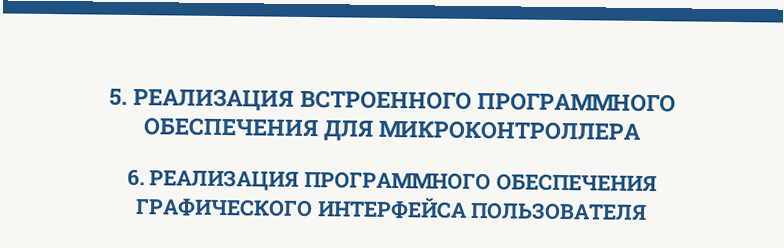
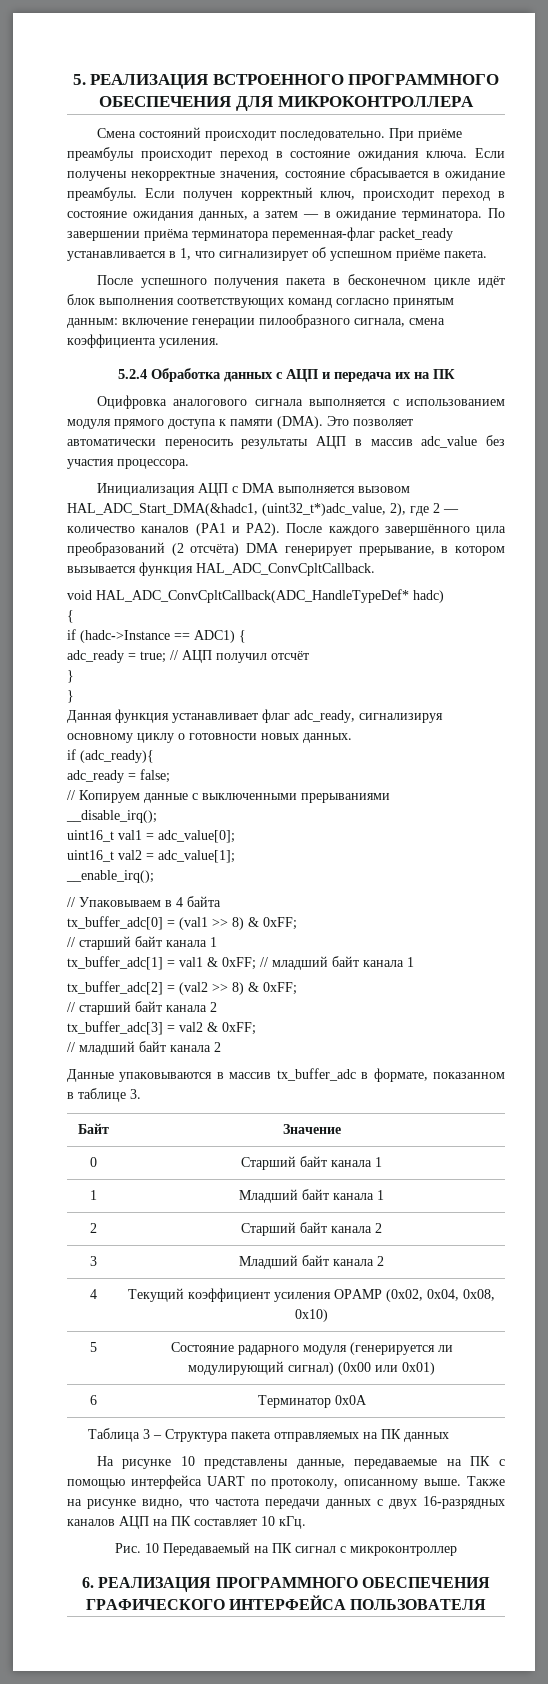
+ Смена состояний происходит последовательно. При приёме преамбулы происходит переход в состояние ожидания ключа. Если получены некорректные значения, состояние сбрасывается в ожидание преамбулы. Если получен корректный ключ, происходит переход в состояние ожидания данных, а затем — в ожидание терминатора. По завершении приёма терминатора переменная-флаг packet_ready устанавливается в 1, что сигнализирует об успешном приёме пакета.
+ После успешного получения пакета в бесконечном цикле идёт блок выполнения соответствующих команд согласно принятым данным: включение генерации пилообразного сигнала, смена коэффициента усиления.
+ 5.2.4 Обработка данных с АЦП и передача их на ПК
+ Оцифровка аналогового сигнала выполняется с использованием модуля прямого доступа к памяти (DMA). Это позволяет автоматически переносить результаты АЦП в массив adc_value без участия процессора.
+ Инициализация АЦП с DMA выполняется вызовом HAL_ADC_Start_DMA(&hadc1, (uint32_t*)adc_value, 2), где 2 — количество каналов (PA1 и PA2). После каждого завершённого цила преобразований (2 отсчёта) DMA генерирует прерывание, в котором вызывается функция HAL_ADC_ConvCpltCallback.
+ void HAL_ADC_ConvCpltCallback(ADC_HandleTypeDef* hadc)
+ {
+ if (hadc->Instance == ADC1) {
+ adc_ready = true; // АЦП получил отсчёт
+ }
+ }
+ Данная функция устанавливает флаг adc_ready, сигнализируя основному циклу о готовности новых данных.
+ if (adc_ready){
+ adc_ready = false;
+ // Копируем данные с выключенными прерываниями
+ __disable_irq();
+ uint16_t val1 = adc_value[0];
+ uint16_t val2 = adc_value[1];
+ __enable_irq();
+ // Упаковываем в 4 байта
+ tx_buffer_adc[0] = (val1 >> 8) & 0xFF;
+ // старший байт канала 1
+ tx_buffer_adc[1] = val1 & 0xFF; // младший байт канала 1
+ tx_buffer_adc[2] = (val2 >> 8) & 0xFF;
+ // старший байт канала 2
+ tx_buffer_adc[3] = val2 & 0xFF;
+ // младший байт канала 2
+ Данные упаковываются в массив tx_buffer_adc в формате, показанном в таблице 3.
+ Байт | Значение
+ 0 | Старший байт канала 1
+ 1 | Младший байт канала 1
+ 2 | Старший байт канала 2
+ 3 | Младший байт канала 2
+ 4 | Текущий коэффициент усиления OPAMP (0x02, 0x04, 0x08, 0x10)
+ 5 | Состояние радарного модуля (генерируется ли модулирующий сигнал) (0x00 или 0x01)
+ 6 | Терминатор 0x0A
+ Таблица 3 – Структура пакета отправляемых на ПК данных
+ На рисунке 10 представлены данные, передаваемые на ПК с помощью интерфейса UART по протоколу, описанному выше. Также на рисунке видно, что частота передачи данных с двух 16-разрядных каналов АЦП на ПК составляет 10 кГц.
+ Рис. 10 Передаваемый на ПК сигнал с микроконтроллер

